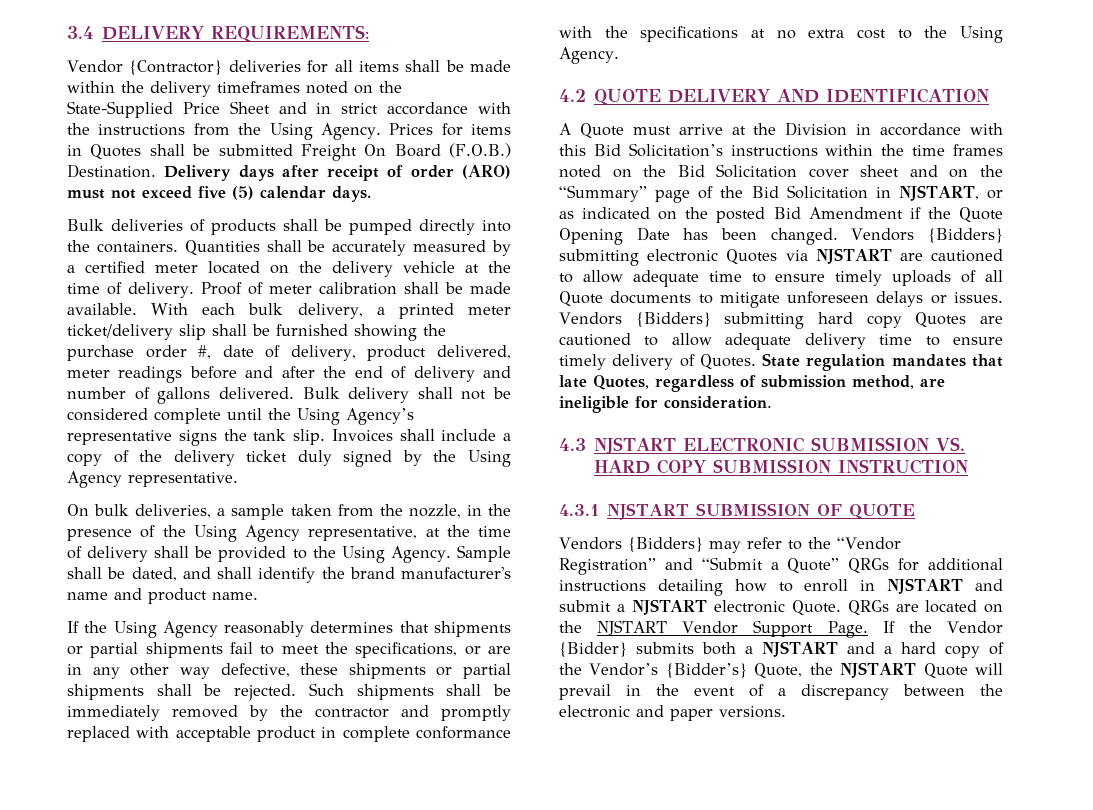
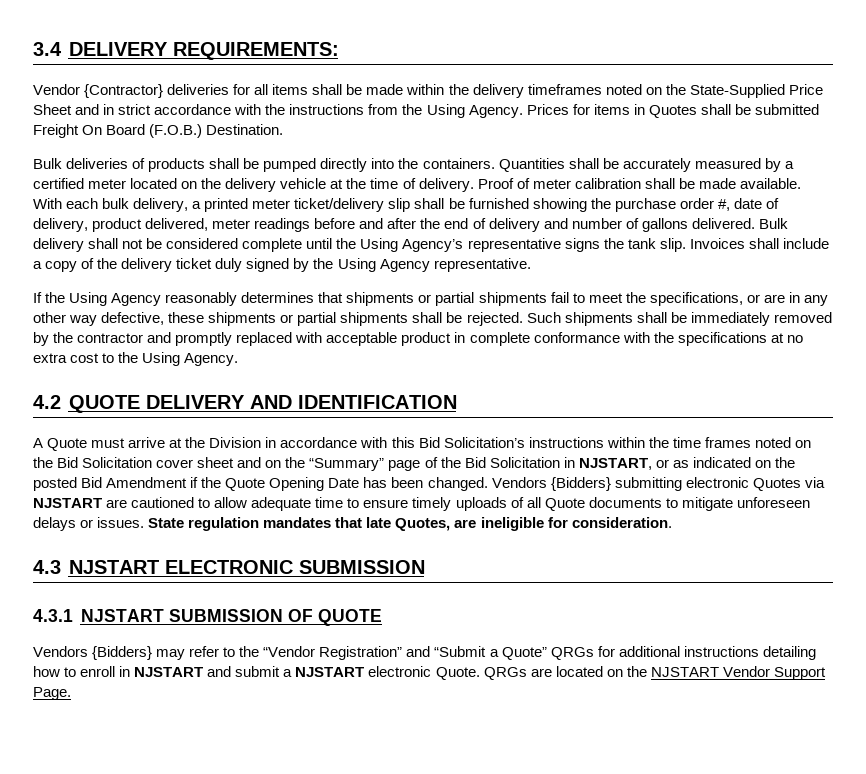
- Delivery days after receipt of order (ARO) must not exceed five (5) calendar days.
- On bulk deliveries, a sample taken from the nozzle, in the presence of the Using Agency representative, at the time of delivery shall be provided to the Using Agency. Sample shall be dated, and shall identify the brand manufacturer's name and product name.
- Vendors {Bidders} submitting hard copy Quotes are cautioned to allow adequate delivery time to ensure timely delivery of Quotes.
- State regulation mandates that late Quotes, regardless of submission method, are ineligible for consideration.
+ State regulation mandates that late Quotes, are ineligible for consideration.
- 4.3 NJSTART ELECTRONIC SUBMISSION VS. HARD COPY SUBMISSION INSTRUCTION
+ 4.3 NJSTART ELECTRONIC SUBMISSION
- If the Vendor {Bidder} submits both a NJSTART and a hard copy of the Vendor’s {Bidder’s} Quote, the NJSTART Quote will prevail in the event of a discrepancy between the electronic and paper versions.

